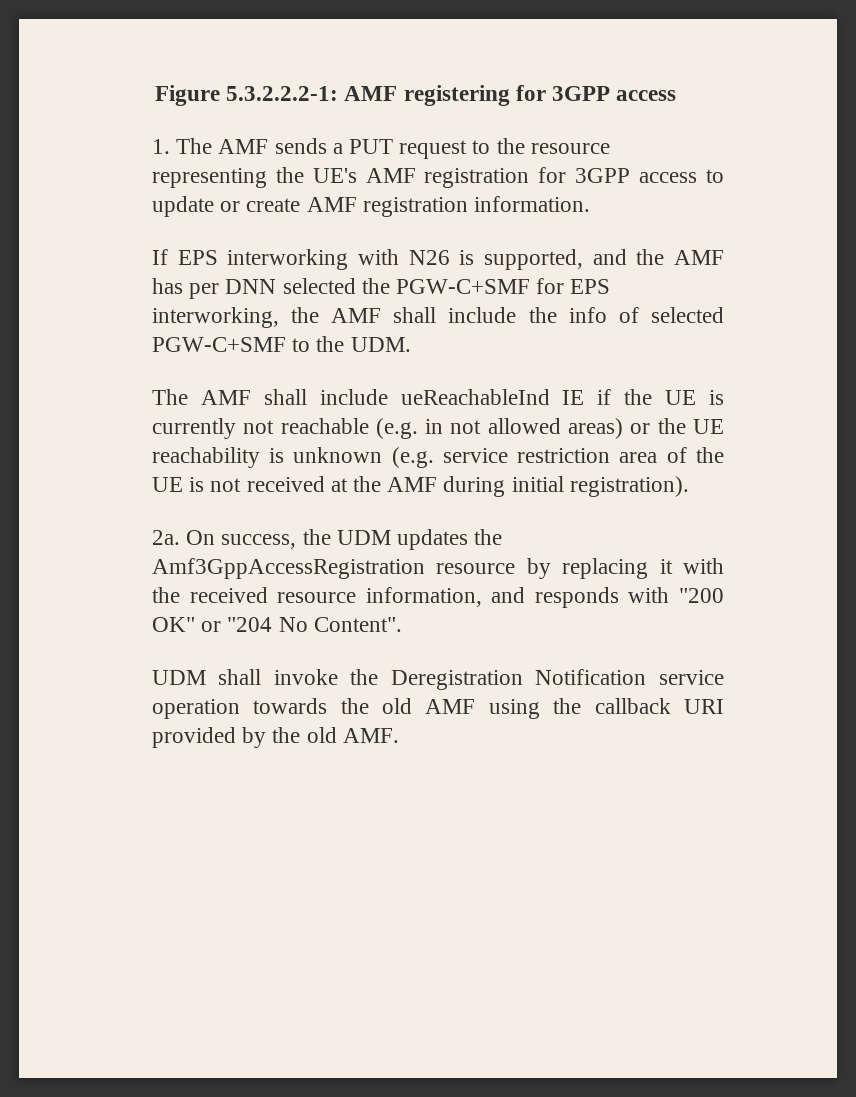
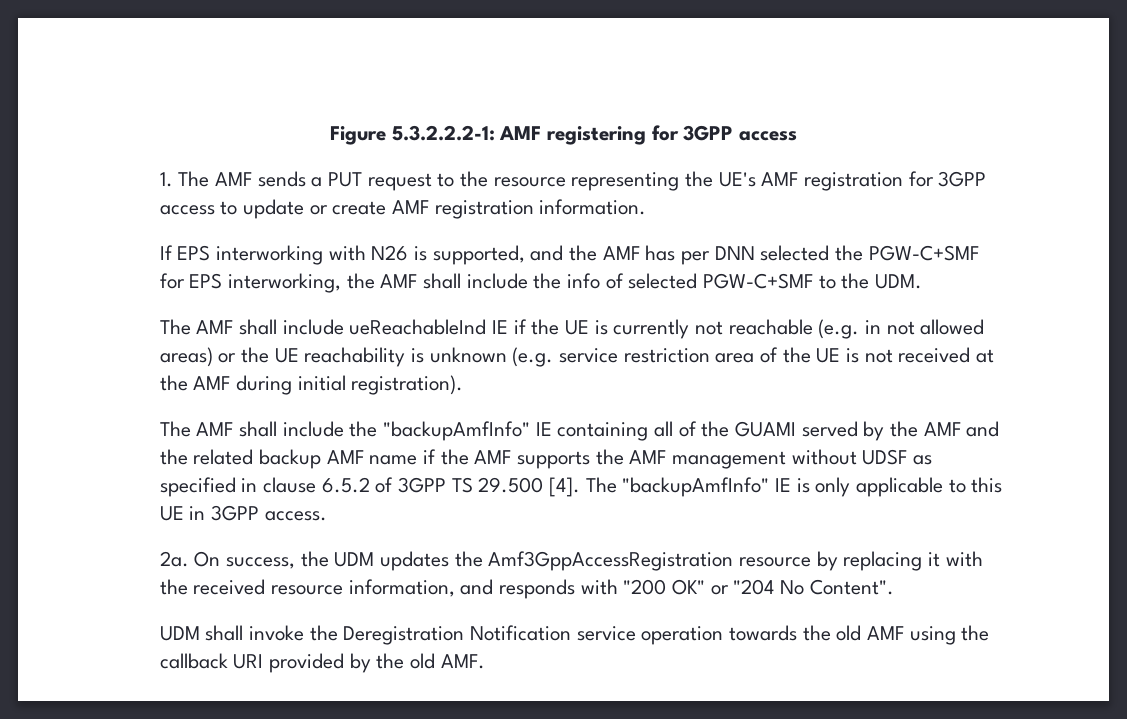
+ The AMF shall include the "backupAmfInfo" IE containing all of the GUAMI served by the AMF and the related backup AMF name if the AMF supports the AMF management without UDSF as specified in clause 6.5.2 of 3GPP TS 29.500 [4]. The "backupAmfInfo" IE is only applicable to this UE in 3GPP access.

